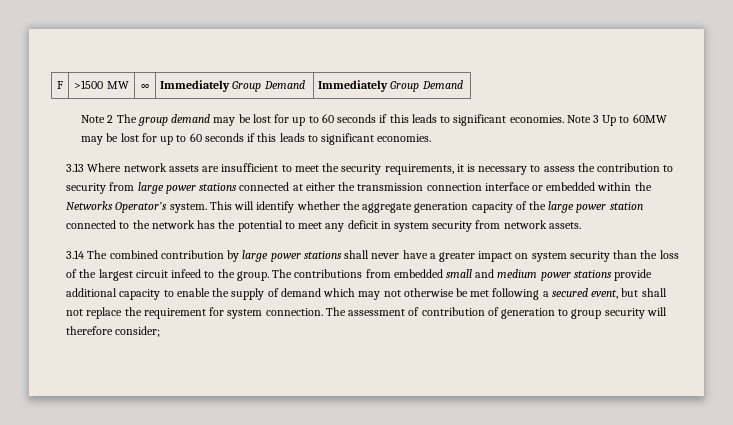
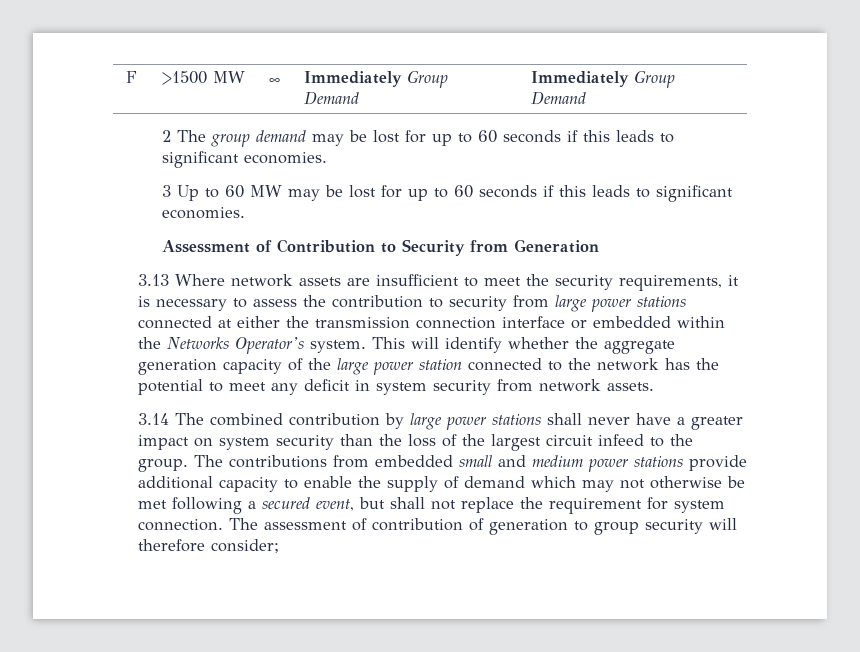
- Note 2 The group demand may be lost for up to 60 seconds if this leads to significant economies. Note 3 Up to 60MW may be lost for up to 60 seconds if this leads to significant economies.
+ 2 The group demand may be lost for up to 60 seconds if this leads to significant economies.
+ 3 Up to 60 MW may be lost for up to 60 seconds if this leads to significant economies.
+ Assessment of Contribution to Security from Generation

